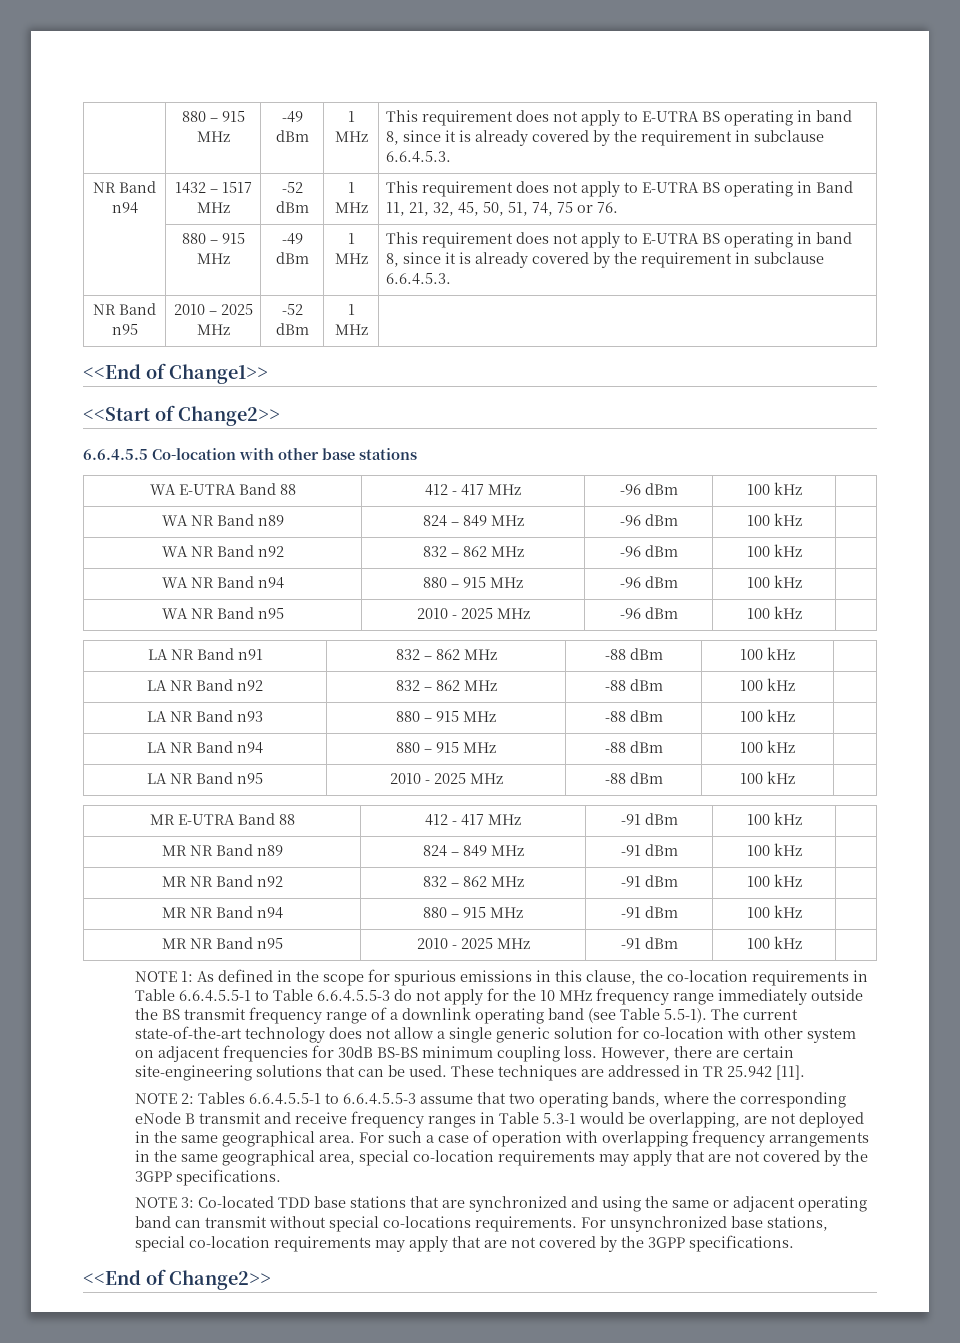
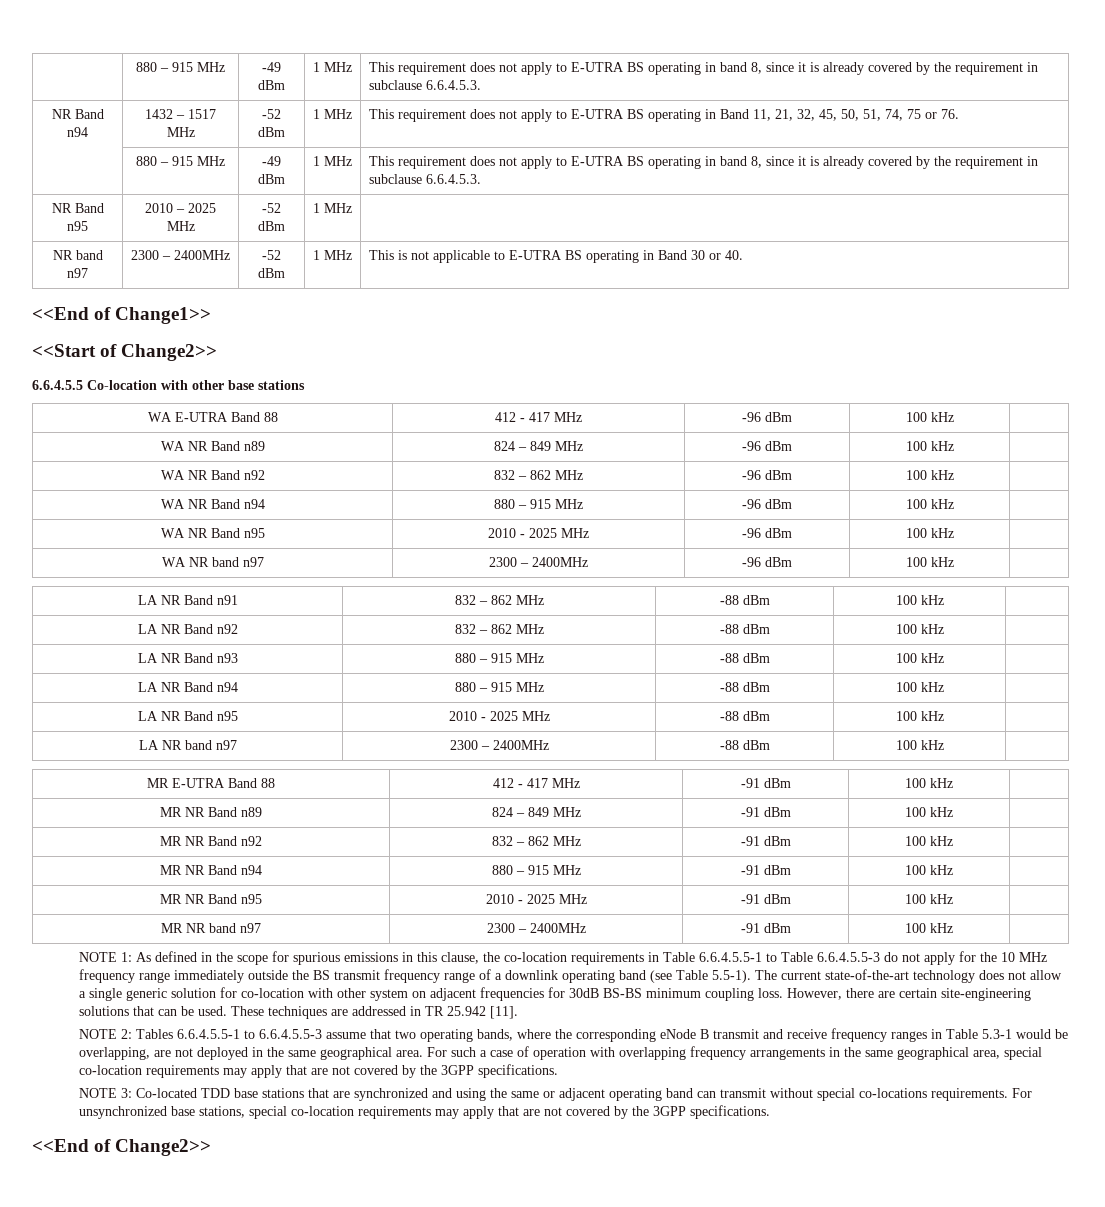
+ NR band n97 | 2300 – 2400MHz | -52 dBm | 1 MHz | This is not applicable to E-UTRA BS operating in Band 30 or 40.
+ WA NR band n97 | 2300 – 2400MHz | -96 dBm | 100 kHz |
+ LA NR band n97 | 2300 – 2400MHz | -88 dBm | 100 kHz |
+ MR NR band n97 | 2300 – 2400MHz | -91 dBm | 100 kHz |

